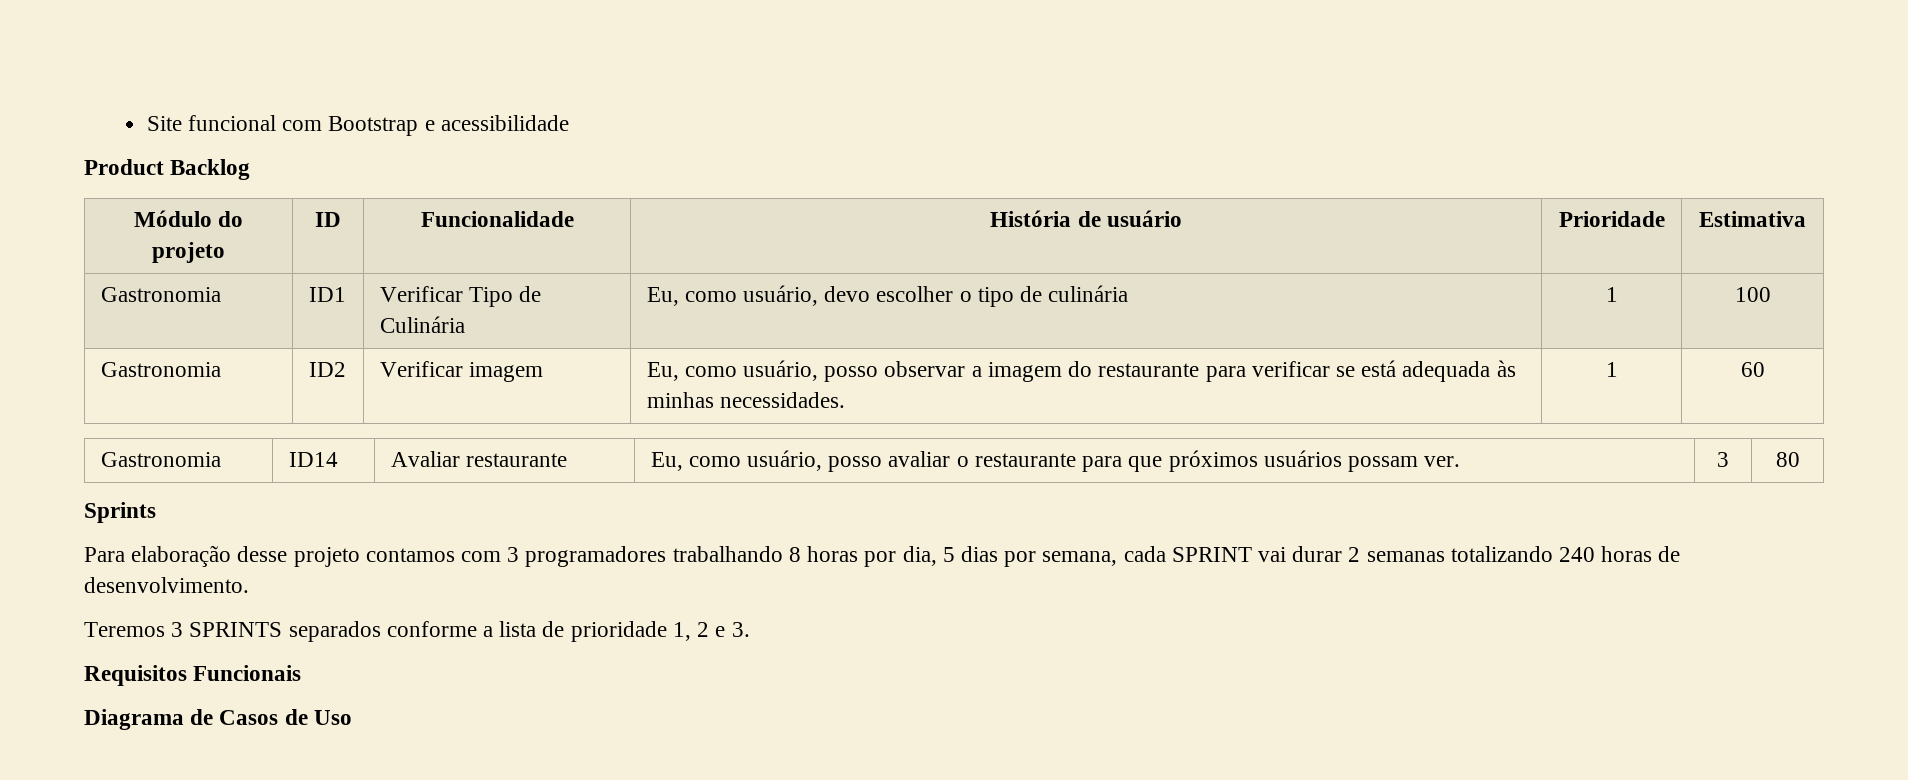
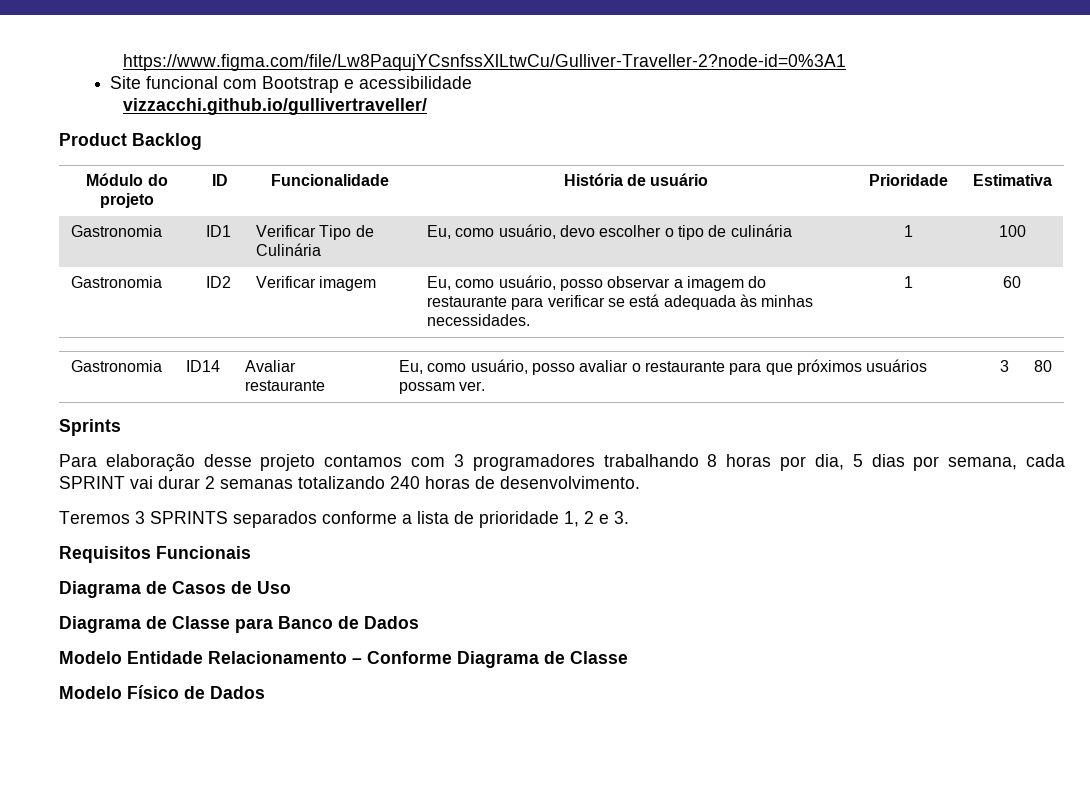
+ https://www.figma.com/file/Lw8PaqujYCsnfssXlLtwCu/Gulliver-Traveller-2?node-id=0%3A1
+ vizzacchi.github.io/gullivertraveller/
+ Diagrama de Classe para Banco de Dados
+ Modelo Entidade Relacionamento – Conforme Diagrama de Classe
+ Modelo Físico de Dados

